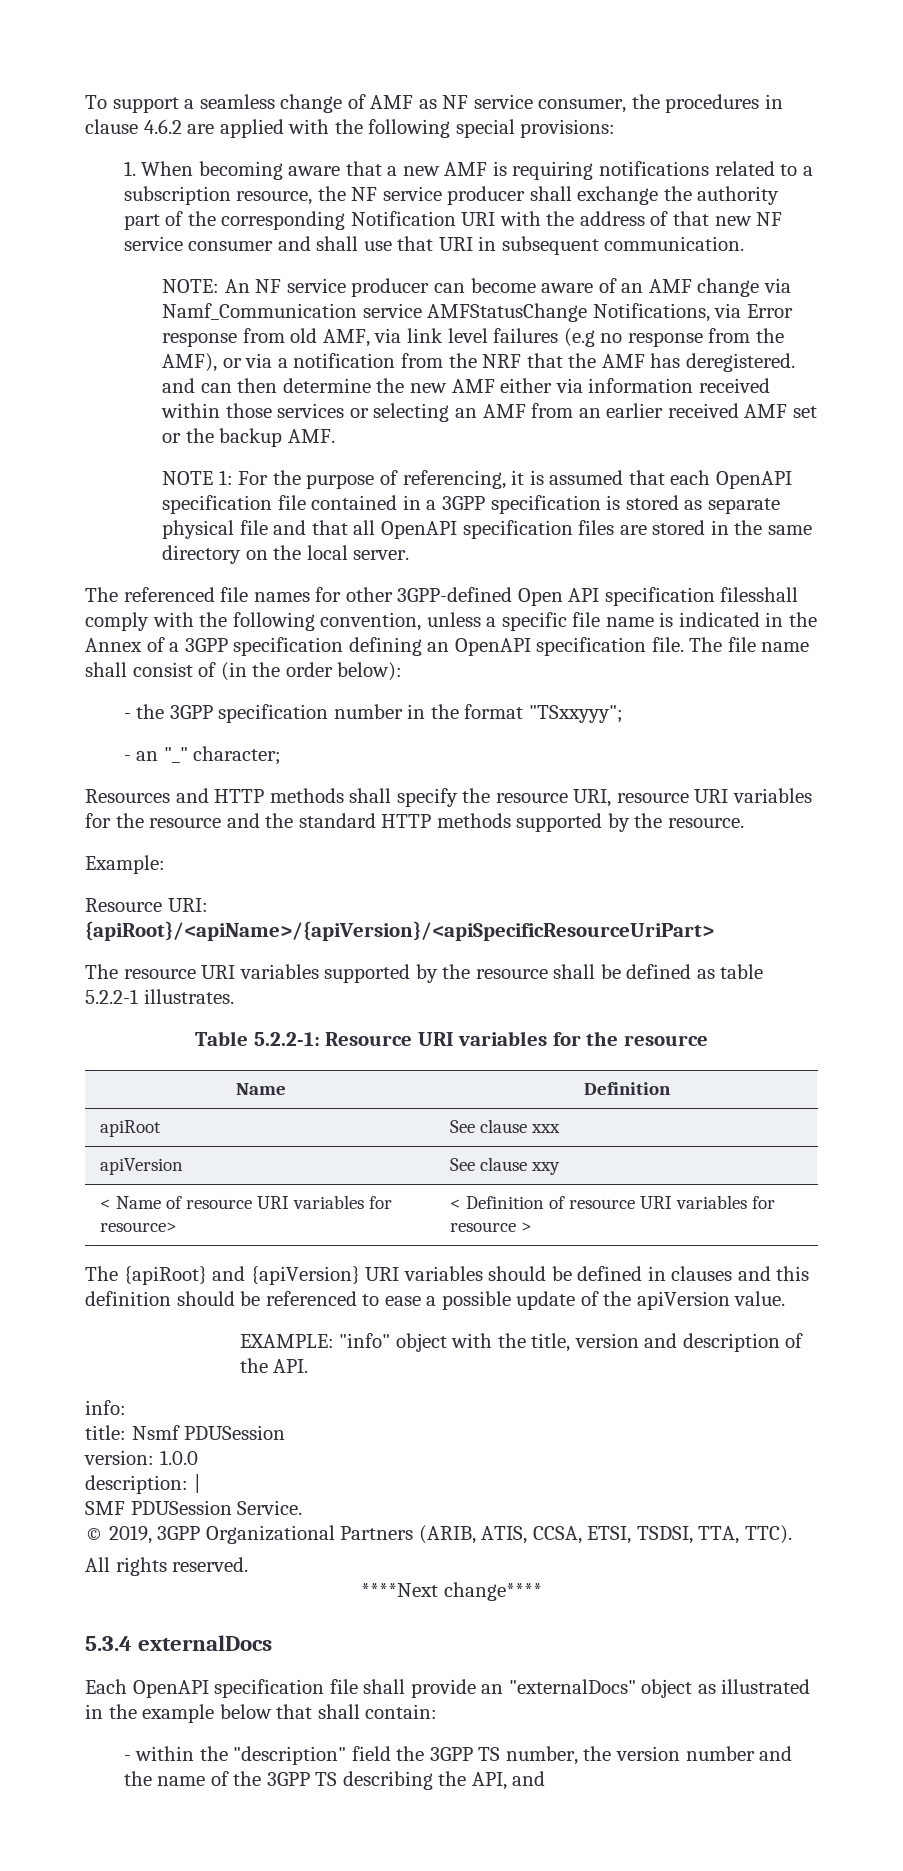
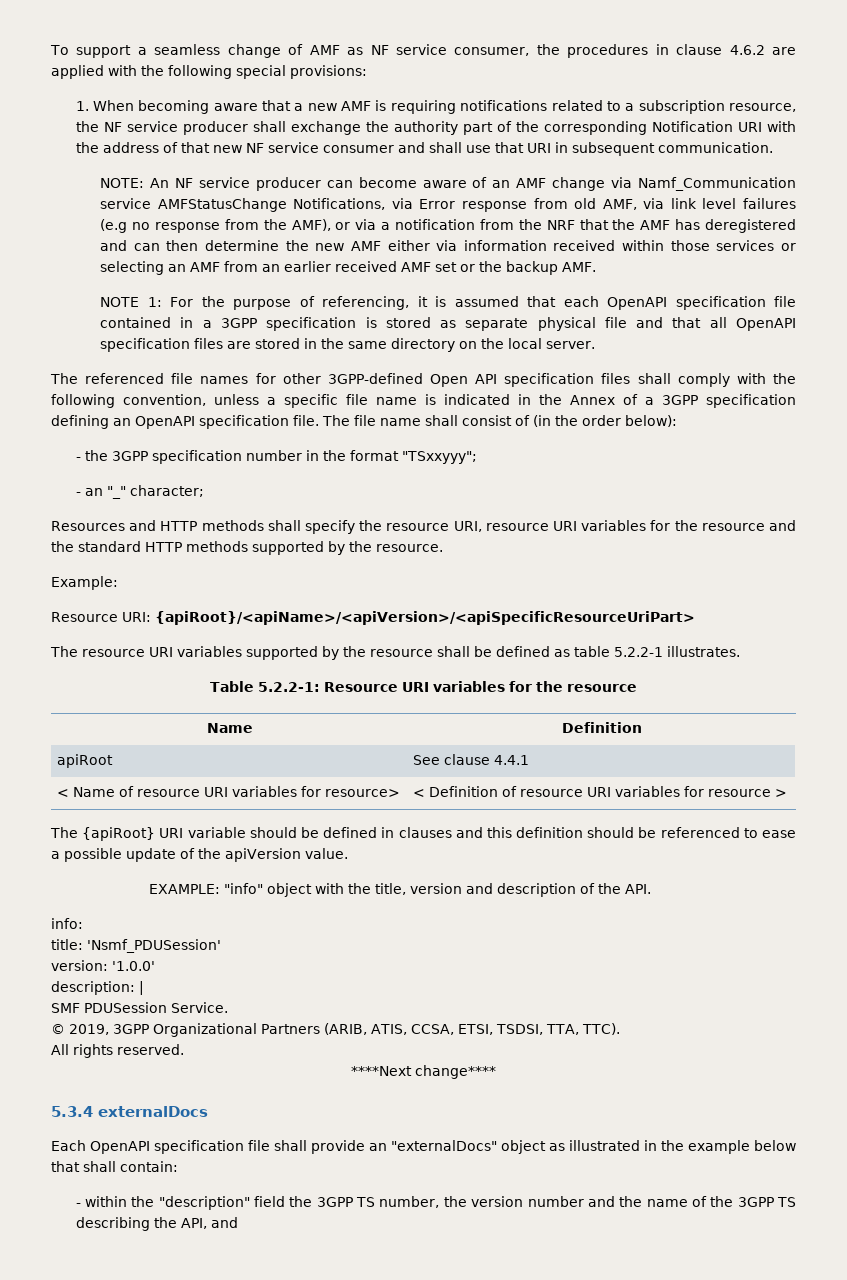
- An NF service producer can become aware of an AMF change via Namf_Communication service AMFStatusChange Notifications, via Error response from old AMF, via link level failures (e.g no response from the AMF), or via a notification from the NRF that the AMF has deregistered. and can then determine the new AMF either via information received within those services or selecting an AMF from an earlier received AMF set or the backup AMF.
+ An NF service producer can become aware of an AMF change via Namf_Communication service AMFStatusChange Notifications, via Error response from old AMF, via link level failures (e.g no response from the AMF), or via a notification from the NRF that the AMF has deregistered and can then determine the new AMF either via information received within those services or selecting an AMF from an earlier received AMF set or the backup AMF.
- The referenced file names for other 3GPP-defined Open API specification filesshall comply with the following convention, unless a specific file name is indicated in the Annex of a 3GPP specification defining an OpenAPI specification file.
+ The referenced file names for other 3GPP-defined Open API specification files shall comply with the following convention, unless a specific file name is indicated in the Annex of a 3GPP specification defining an OpenAPI specification file.
- Resource URI: {apiRoot}/<apiName>/{apiVersion}/<apiSpecificResourceUriPart>
+ Resource URI: {apiRoot}/<apiName>/<apiVersion>/<apiSpecificResourceUriPart>
- apiRoot | See clause xxx
- apiVersion | See clause xxy
+ apiRoot | See clause 4.4.1
- The {apiRoot} and {apiVersion} URI variables should be defined in clauses and this definition should be referenced to ease a possible update of the apiVersion value.
+ The {apiRoot} URI variable should be defined in clauses and this definition should be referenced to ease a possible update of the apiVersion value.
- title: Nsmf PDUSession
+ title: 'Nsmf_PDUSession'
- version: 1.0.0
+ version: '1.0.0'

